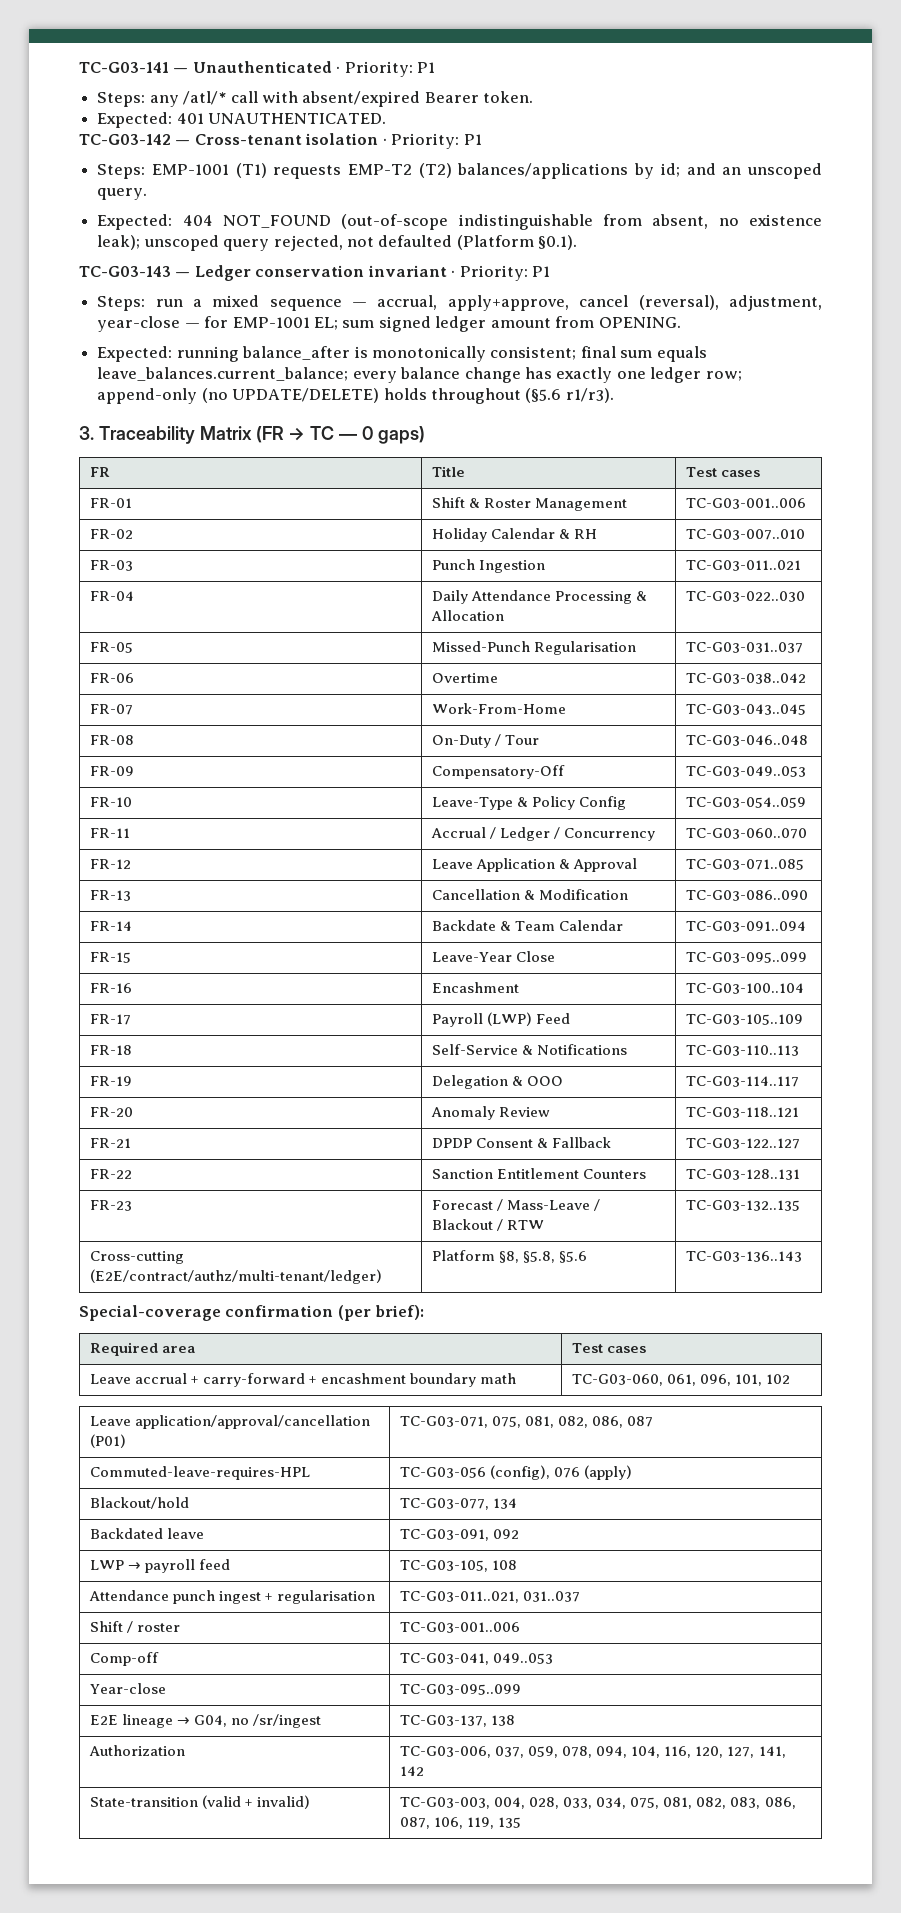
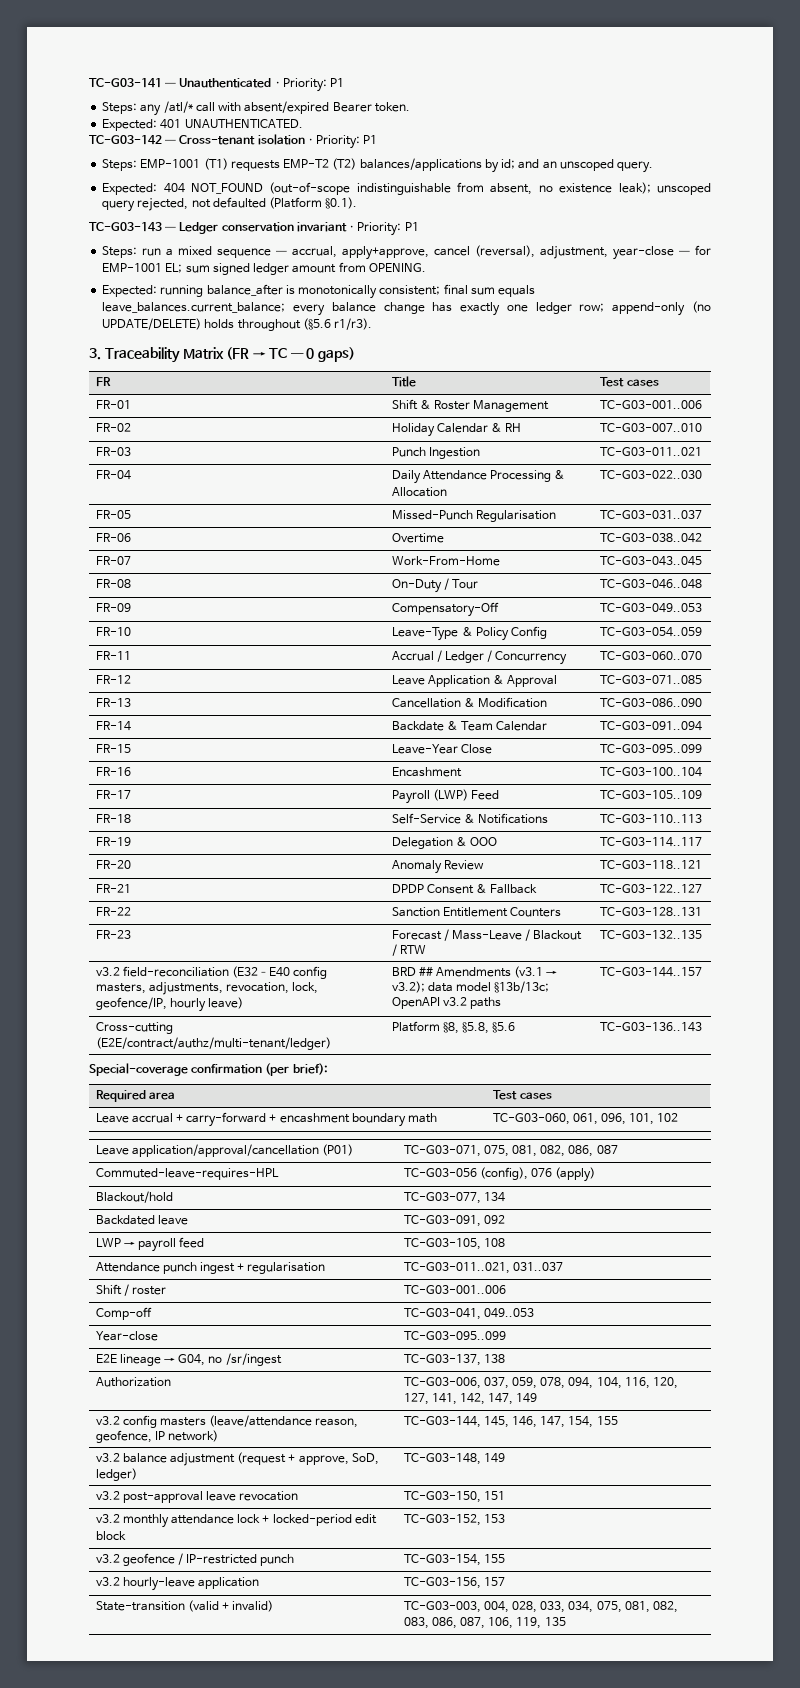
+ v3.2 field-reconciliation (E32–E40 config masters, adjustments, revocation, lock, geofence/IP, hourly leave) | BRD ## Amendments (v3.1 → v3.2); data model §13b/13c; OpenAPI v3.2 paths | TC-G03-144..157
- Authorization | TC-G03-006, 037, 059, 078, 094, 104, 116, 120, 127, 141, 142
+ Authorization | TC-G03-006, 037, 059, 078, 094, 104, 116, 120, 127, 141, 142, 147, 149
+ v3.2 config masters (leave/attendance reason, geofence, IP network) | TC-G03-144, 145, 146, 147, 154, 155
+ v3.2 balance adjustment (request + approve, SoD, ledger) | TC-G03-148, 149
+ v3.2 post-approval leave revocation | TC-G03-150, 151
+ v3.2 monthly attendance lock + locked-period edit block | TC-G03-152, 153
+ v3.2 geofence / IP-restricted punch | TC-G03-154, 155
+ v3.2 hourly-leave application | TC-G03-156, 157

